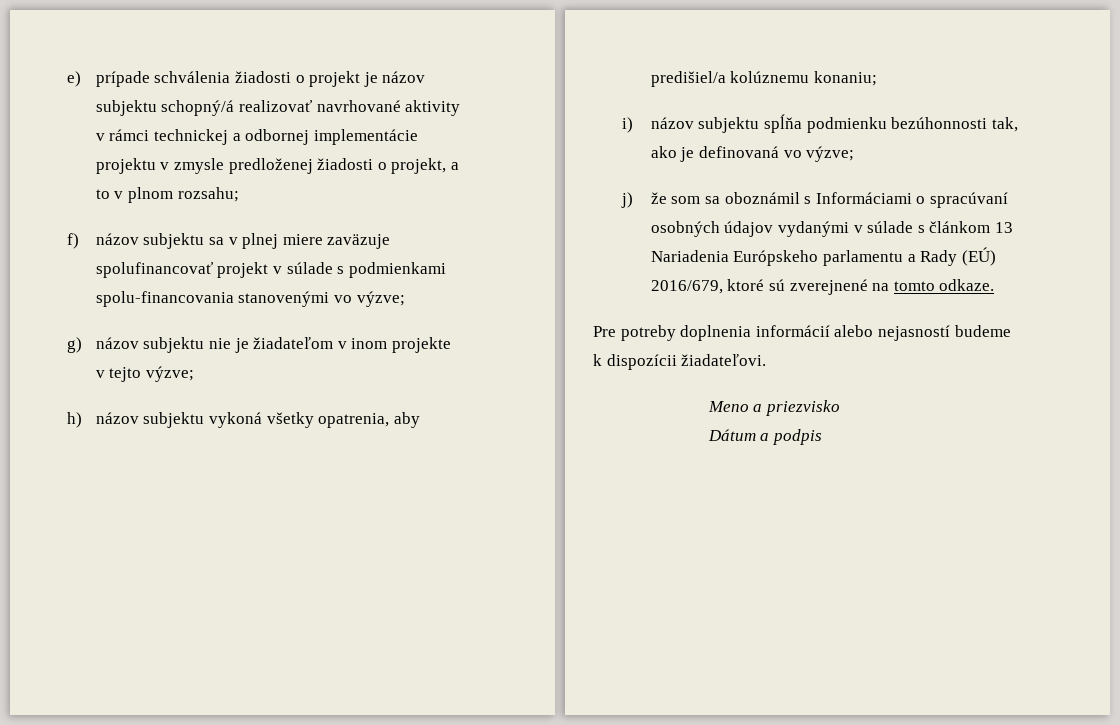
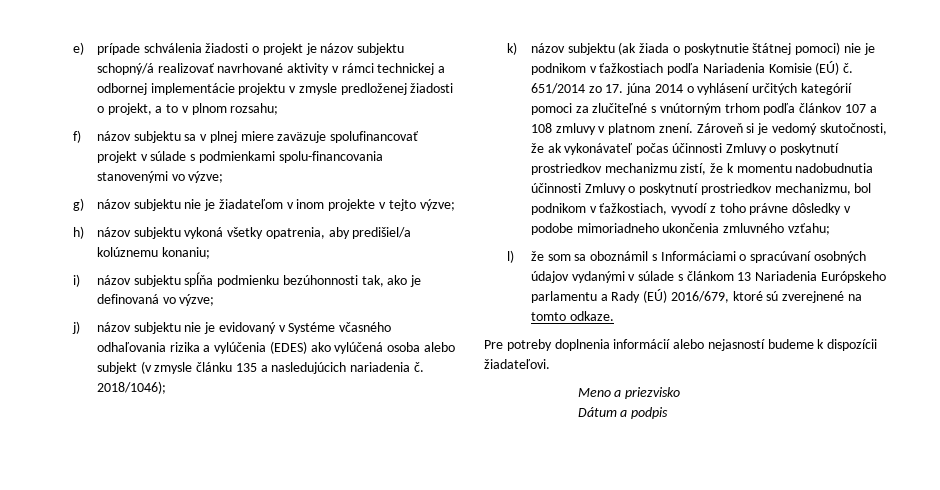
- j) že som sa oboznámil s Informáciami o spracúvaní osobných údajov vydanými v súlade s článkom 13 Nariadenia Európskeho parlamentu a Rady (EÚ) 2016/679, ktoré sú zverejnené na tomto odkaze.
+ j) názov subjektu nie je evidovaný v Systéme včasného odhaľovania rizika a vylúčenia (EDES) ako vylúčená osoba alebo subjekt (v zmysle článku 135 a nasledujúcich nariadenia č. 2018/1046);
+ k) názov subjektu (ak žiada o poskytnutie štátnej pomoci) nie je podnikom v ťažkostiach podľa Nariadenia Komisie (EÚ) č. 651/2014 zo 17. júna 2014 o vyhlásení určitých kategórií pomoci za zlučiteľné s vnútorným trhom podľa článkov 107 a 108 zmluvy v platnom znení. Zároveň si je vedomý skutočnosti, že ak vykonávateľ počas účinnosti Zmluvy o poskytnutí prostriedkov mechanizmu zistí, že k momentu nadobudnutia účinnosti Zmluvy o poskytnutí prostriedkov mechanizmu, bol podnikom v ťažkostiach, vyvodí z toho právne dôsledky v podobe mimoriadneho ukončenia zmluvného vzťahu;
+ l) že som sa oboznámil s Informáciami o spracúvaní osobných údajov vydanými v súlade s článkom 13 Nariadenia Európskeho parlamentu a Rady (EÚ) 2016/679, ktoré sú zverejnené na tomto odkaze.

